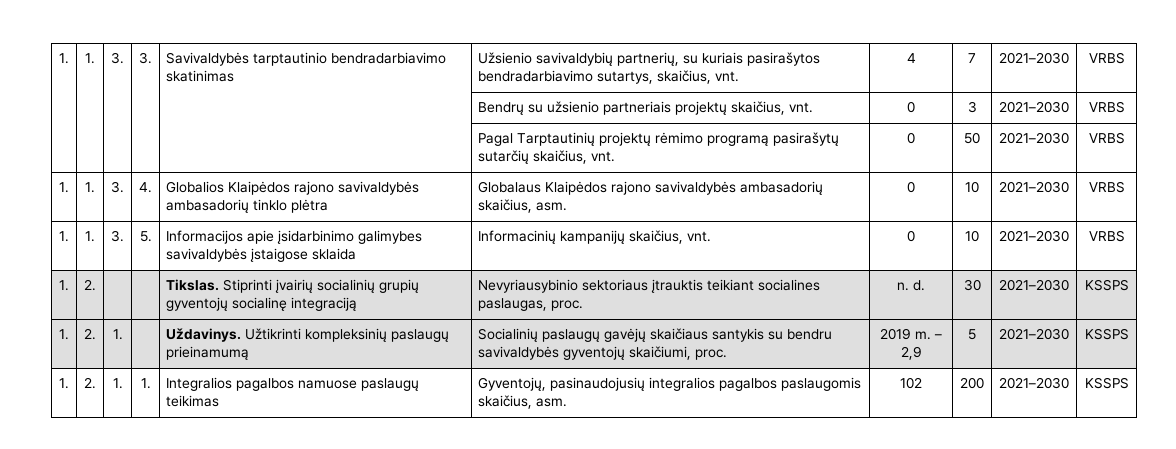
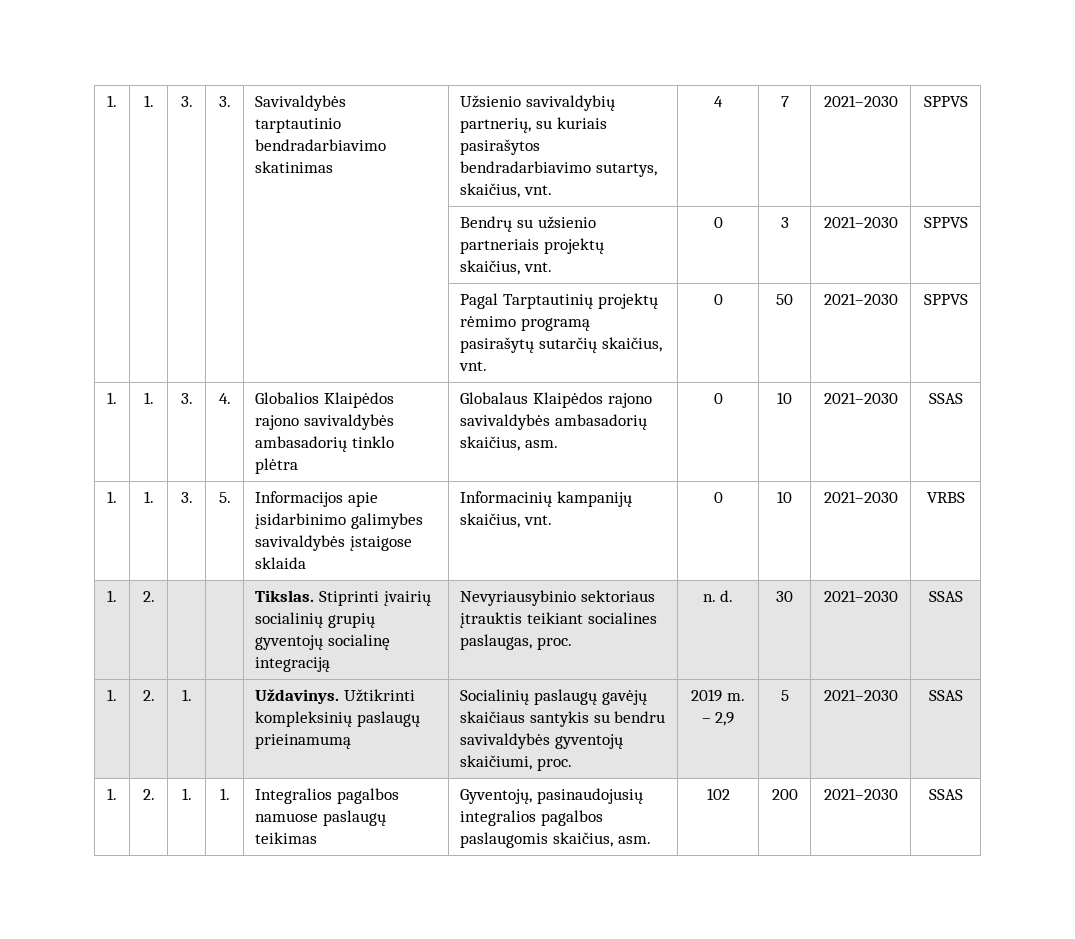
- 1. | 1. | 3. | 3. | Savivaldybės tarptautinio bendradarbiavimo skatinimas | Užsienio savivaldybių partnerių, su kuriais pasirašytos bendradarbiavimo sutartys, skaičius, vnt. | 4 | 7 | 2021–2030 | VRBS
+ 1. | 1. | 3. | 3. | Savivaldybės tarptautinio bendradarbiavimo skatinimas | Užsienio savivaldybių partnerių, su kuriais pasirašytos bendradarbiavimo sutartys, skaičius, vnt. | 4 | 7 | 2021–2030 | SPPVS
- | | | | | Bendrų su užsienio partneriais projektų skaičius, vnt. | 0 | 3 | 2021–2030 | VRBS
+ | | | | | Bendrų su užsienio partneriais projektų skaičius, vnt. | 0 | 3 | 2021–2030 | SPPVS
- | | | | | Pagal Tarptautinių projektų rėmimo programą pasirašytų sutarčių skaičius, vnt. | 0 | 50 | 2021–2030 | VRBS
+ | | | | | Pagal Tarptautinių projektų rėmimo programą pasirašytų sutarčių skaičius, vnt. | 0 | 50 | 2021–2030 | SPPVS
- 1. | 1. | 3. | 4. | Globalios Klaipėdos rajono savivaldybės ambasadorių tinklo plėtra | Globalaus Klaipėdos rajono savivaldybės ambasadorių skaičius, asm. | 0 | 10 | 2021–2030 | VRBS
+ 1. | 1. | 3. | 4. | Globalios Klaipėdos rajono savivaldybės ambasadorių tinklo plėtra | Globalaus Klaipėdos rajono savivaldybės ambasadorių skaičius, asm. | 0 | 10 | 2021–2030 | SSAS
- 1. | 2. | | | Tikslas. Stiprinti įvairių socialinių grupių gyventojų socialinę integraciją | Nevyriausybinio sektoriaus įtrauktis teikiant socialines paslaugas, proc. | n. d. | 30 | 2021–2030 | KSSPS
+ 1. | 2. | | | Tikslas. Stiprinti įvairių socialinių grupių gyventojų socialinę integraciją | Nevyriausybinio sektoriaus įtrauktis teikiant socialines paslaugas, proc. | n. d. | 30 | 2021–2030 | SSAS
- 1. | 2. | 1. | | Uždavinys. Užtikrinti kompleksinių paslaugų prieinamumą | Socialinių paslaugų gavėjų skaičiaus santykis su bendru savivaldybės gyventojų skaičiumi, proc. | 2019 m. – 2,9 | 5 | 2021–2030 | KSSPS
+ 1. | 2. | 1. | | Uždavinys. Užtikrinti kompleksinių paslaugų prieinamumą | Socialinių paslaugų gavėjų skaičiaus santykis su bendru savivaldybės gyventojų skaičiumi, proc. | 2019 m. – 2,9 | 5 | 2021–2030 | SSAS
- 1. | 2. | 1. | 1. | Integralios pagalbos namuose paslaugų teikimas | Gyventojų, pasinaudojusių integralios pagalbos paslaugomis skaičius, asm. | 102 | 200 | 2021–2030 | KSSPS
+ 1. | 2. | 1. | 1. | Integralios pagalbos namuose paslaugų teikimas | Gyventojų, pasinaudojusių integralios pagalbos paslaugomis skaičius, asm. | 102 | 200 | 2021–2030 | SSAS

